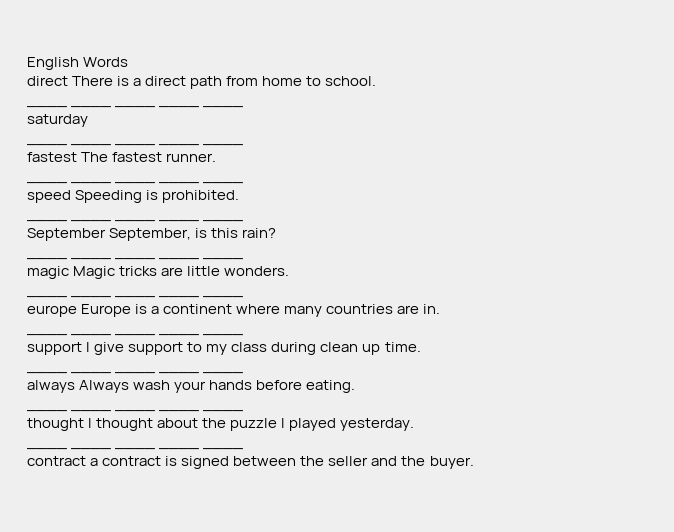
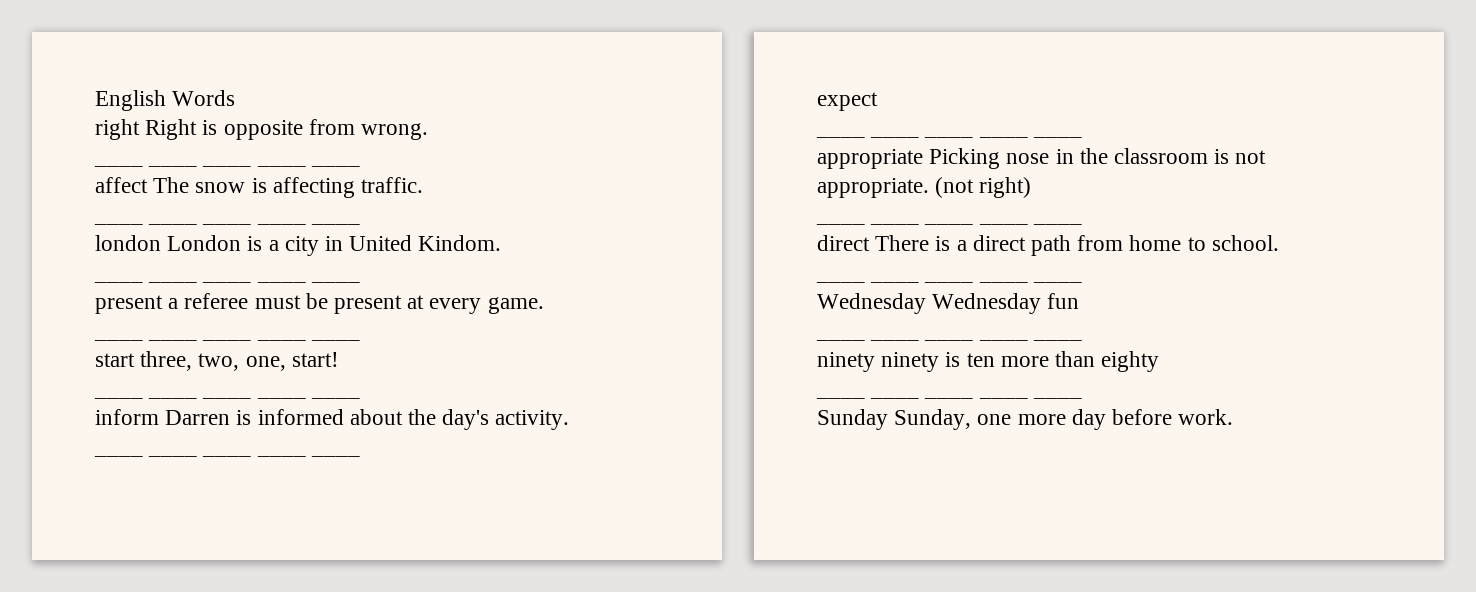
+ right Right is opposite from wrong.
+ ____ ____ ____ ____ ____
+ affect The snow is affecting traffic.
+ ____ ____ ____ ____ ____
+ london London is a city in United Kindom.
+ ____ ____ ____ ____ ____
+ present a referee must be present at every game.
+ ____ ____ ____ ____ ____
+ start three, two, one, start!
+ ____ ____ ____ ____ ____
+ inform Darren is informed about the day's activity.
+ ____ ____ ____ ____ ____
+ expect
+ ____ ____ ____ ____ ____
+ appropriate Picking nose in the classroom is not appropriate. (not right)
+ ____ ____ ____ ____ ____
- saturday
+ Wednesday Wednesday fun
  ____ ____ ____ ____ ____
- fastest The fastest runner.
+ ninety ninety is ten more than eighty
  ____ ____ ____ ____ ____
- speed Speeding is prohibited.
- ____ ____ ____ ____ ____
- September September, is this rain?
- ____ ____ ____ ____ ____
- magic Magic tricks are little wonders.
- ____ ____ ____ ____ ____
- europe Europe is a continent where many countries are in.
- ____ ____ ____ ____ ____
- support I give support to my class during clean up time.
- ____ ____ ____ ____ ____
- always Always wash your hands before eating.
- ____ ____ ____ ____ ____
- thought I thought about the puzzle I played yesterday.
- ____ ____ ____ ____ ____
- contract a contract is signed between the seller and the buyer.
+ Sunday Sunday, one more day before work.

